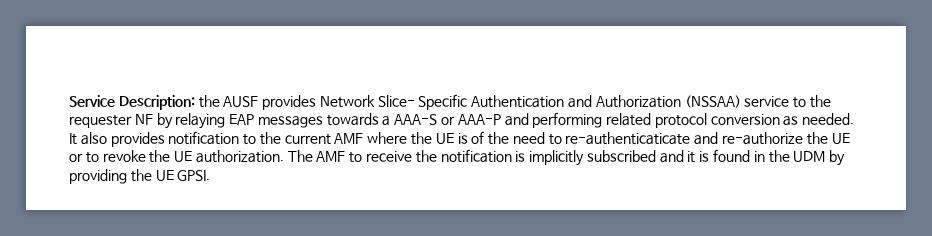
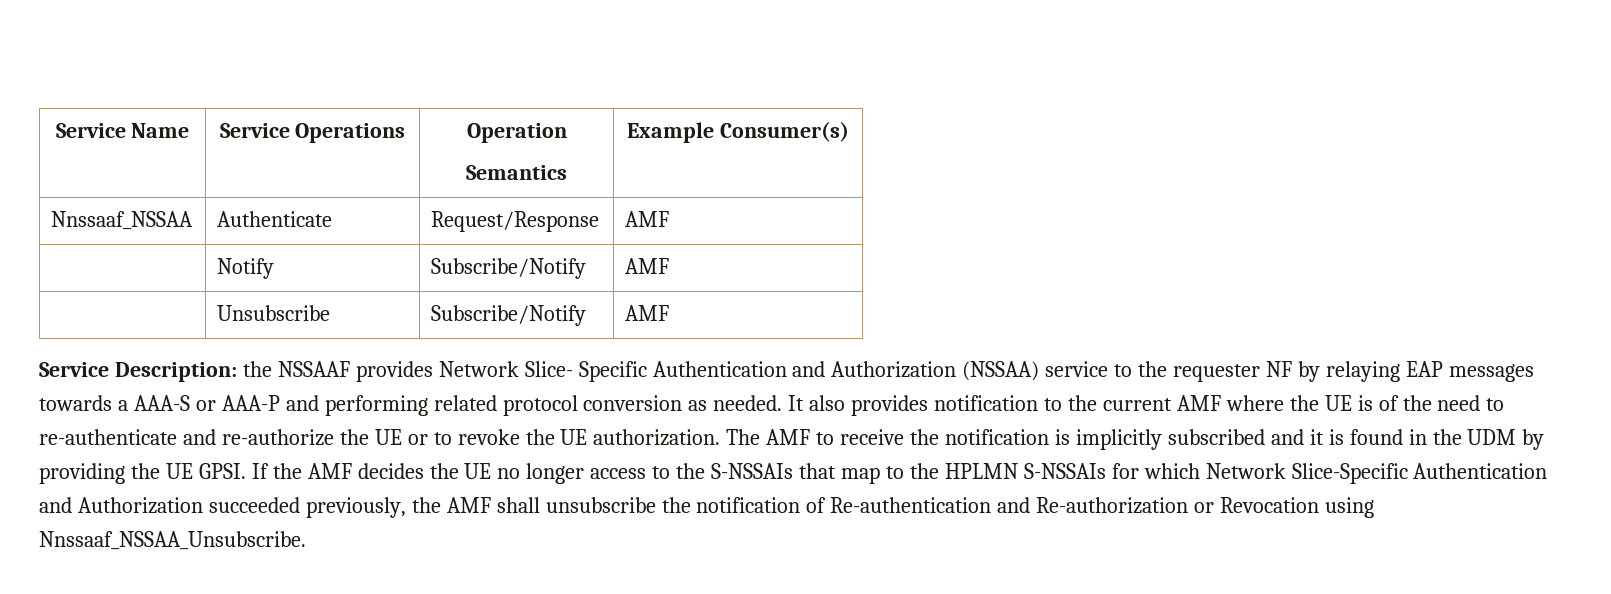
- Service Description: the AUSF provides Network Slice- Specific Authentication and Authorization (NSSAA) service to the requester NF by relaying EAP messages towards a AAA-S or AAA-P and performing related protocol conversion as needed.
+ Service Name | Service Operations | Operation
+ Semantics | Example Consumer(s)
+ Nnssaaf_NSSAA | Authenticate | Request/Response | AMF
+ | Notify | Subscribe/Notify | AMF
+ | Unsubscribe | Subscribe/Notify | AMF
+ Service Description: the NSSAAF provides Network Slice- Specific Authentication and Authorization (NSSAA) service to the requester NF by relaying EAP messages towards a AAA-S or AAA-P and performing related protocol conversion as needed.
- It also provides notification to the current AMF where the UE is of the need to re-authenticaticate and re-authorize the UE or to revoke the UE authorization.
+ It also provides notification to the current AMF where the UE is of the need to re-authenticate and re-authorize the UE or to revoke the UE authorization.
+ If the AMF decides the UE no longer access to the S-NSSAIs that map to the HPLMN S-NSSAIs for which Network Slice-Specific Authentication and Authorization succeeded previously, the AMF shall unsubscribe the notification of Re-authentication and Re-authorization or Revocation using Nnssaaf_NSSAA_Unsubscribe.

